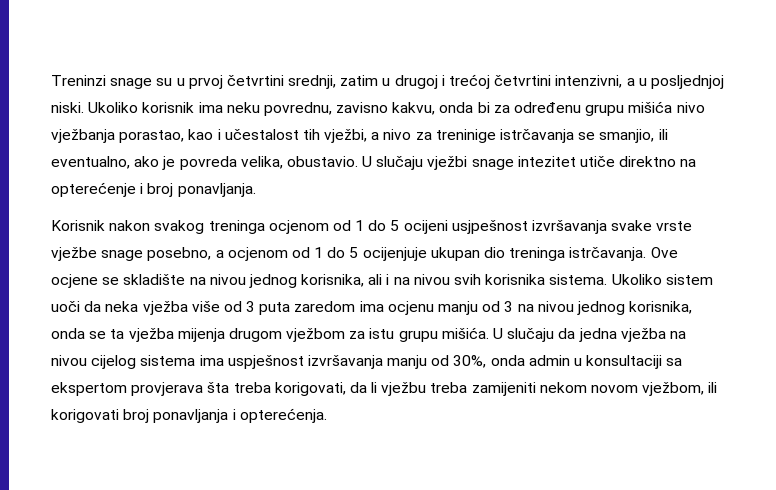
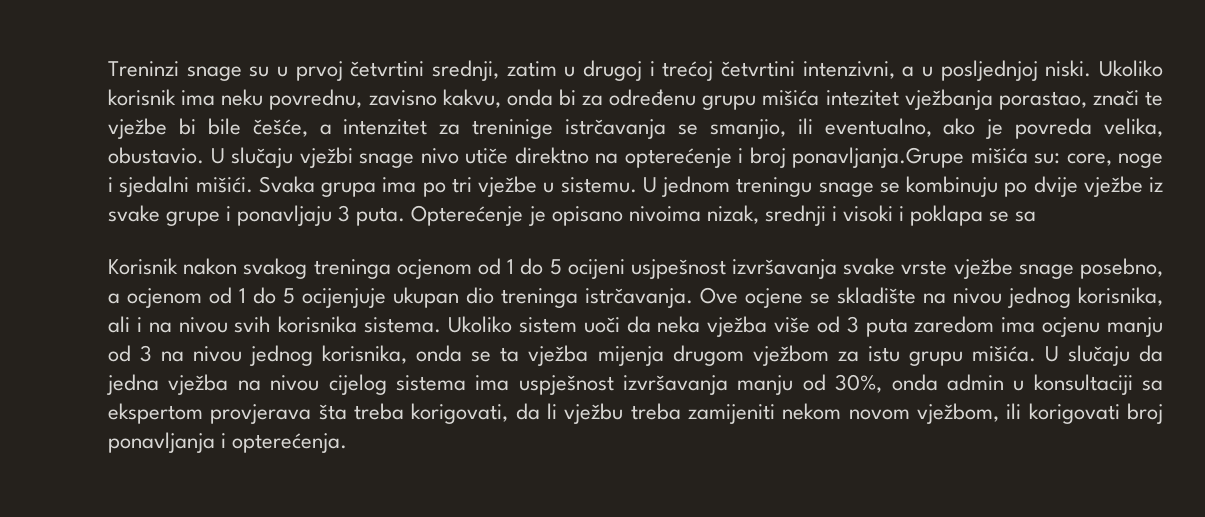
- Ukoliko korisnik ima neku povrednu, zavisno kakvu, onda bi za određenu grupu mišića nivo vježbanja porastao, kao i učestalost tih vježbi, a nivo za treninige istrčavanja se smanjio, ili eventualno, ako je povreda velika, obustavio.
+ Ukoliko korisnik ima neku povrednu, zavisno kakvu, onda bi za određenu grupu mišića intezitet vježbanja porastao, znači te vježbe bi bile češće, a intenzitet za treninige istrčavanja se smanjio, ili eventualno, ako je povreda velika, obustavio.
- U slučaju vježbi snage intezitet utiče direktno na opterećenje i broj ponavljanja.
+ U slučaju vježbi snage nivo utiče direktno na opterećenje i broj ponavljanja.Grupe mišića su: core, noge i sjedalni mišići. Svaka grupa ima po tri vježbe u sistemu. U jednom treningu snage se kombinuju po dvije vježbe iz svake grupe i ponavljaju 3 puta. Opterećenje je opisano nivoima nizak, srednji i visoki i poklapa se sa

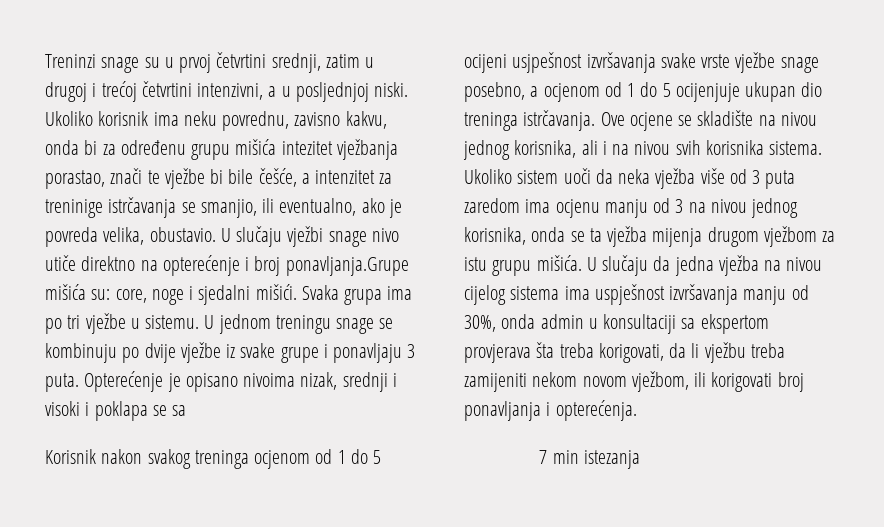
+ 7 min istezanja

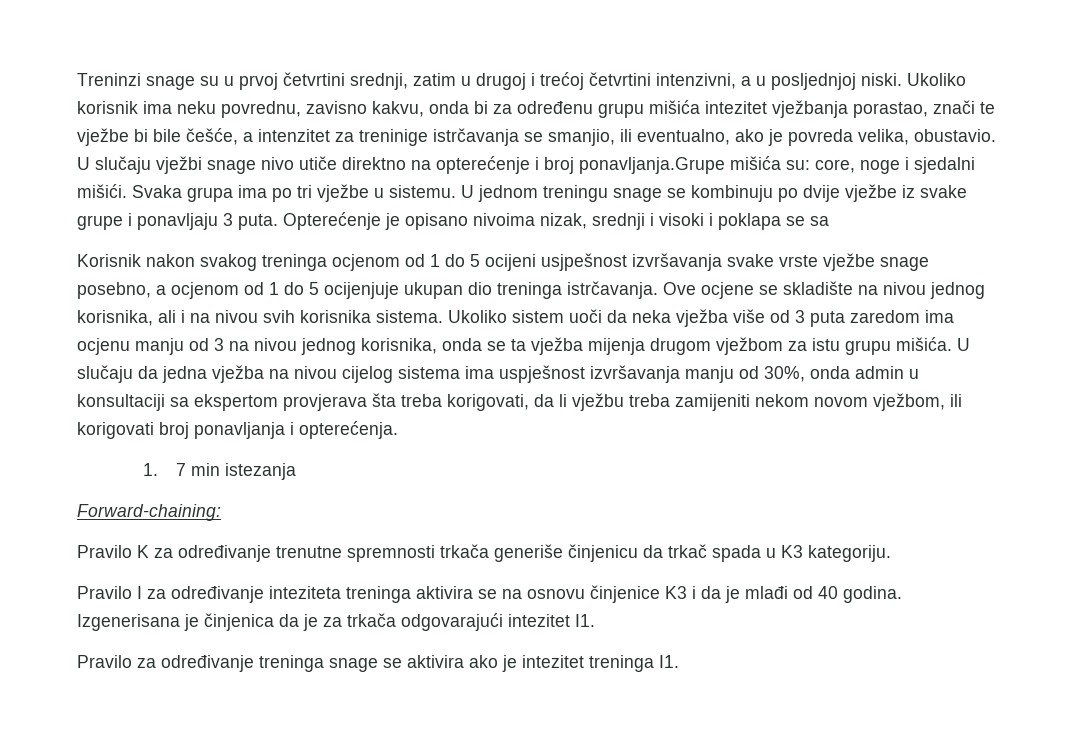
- 7 min istezanja
+ 1. 7 min istezanja
+ Forward-chaining:
+ Pravilo K za određivanje trenutne spremnosti trkača generiše činjenicu da trkač spada u K3 kategoriju.
+ Pravilo I za određivanje inteziteta treninga aktivira se na osnovu činjenice K3 i da je mlađi od 40 godina. Izgenerisana je činjenica da je za trkača odgovarajući intezitet I1.
+ Pravilo za određivanje treninga snage se aktivira ako je intezitet treninga I1.

